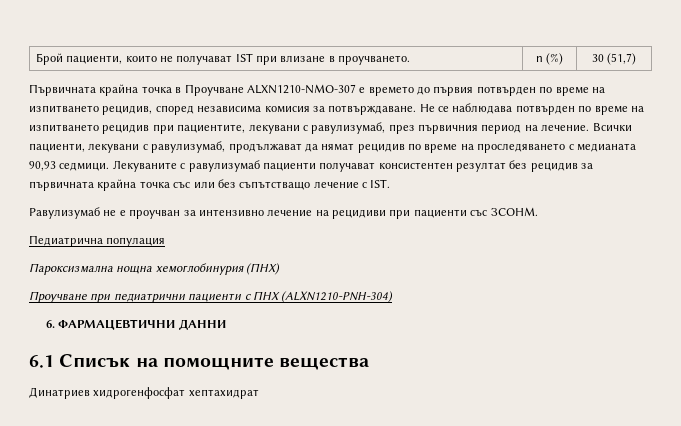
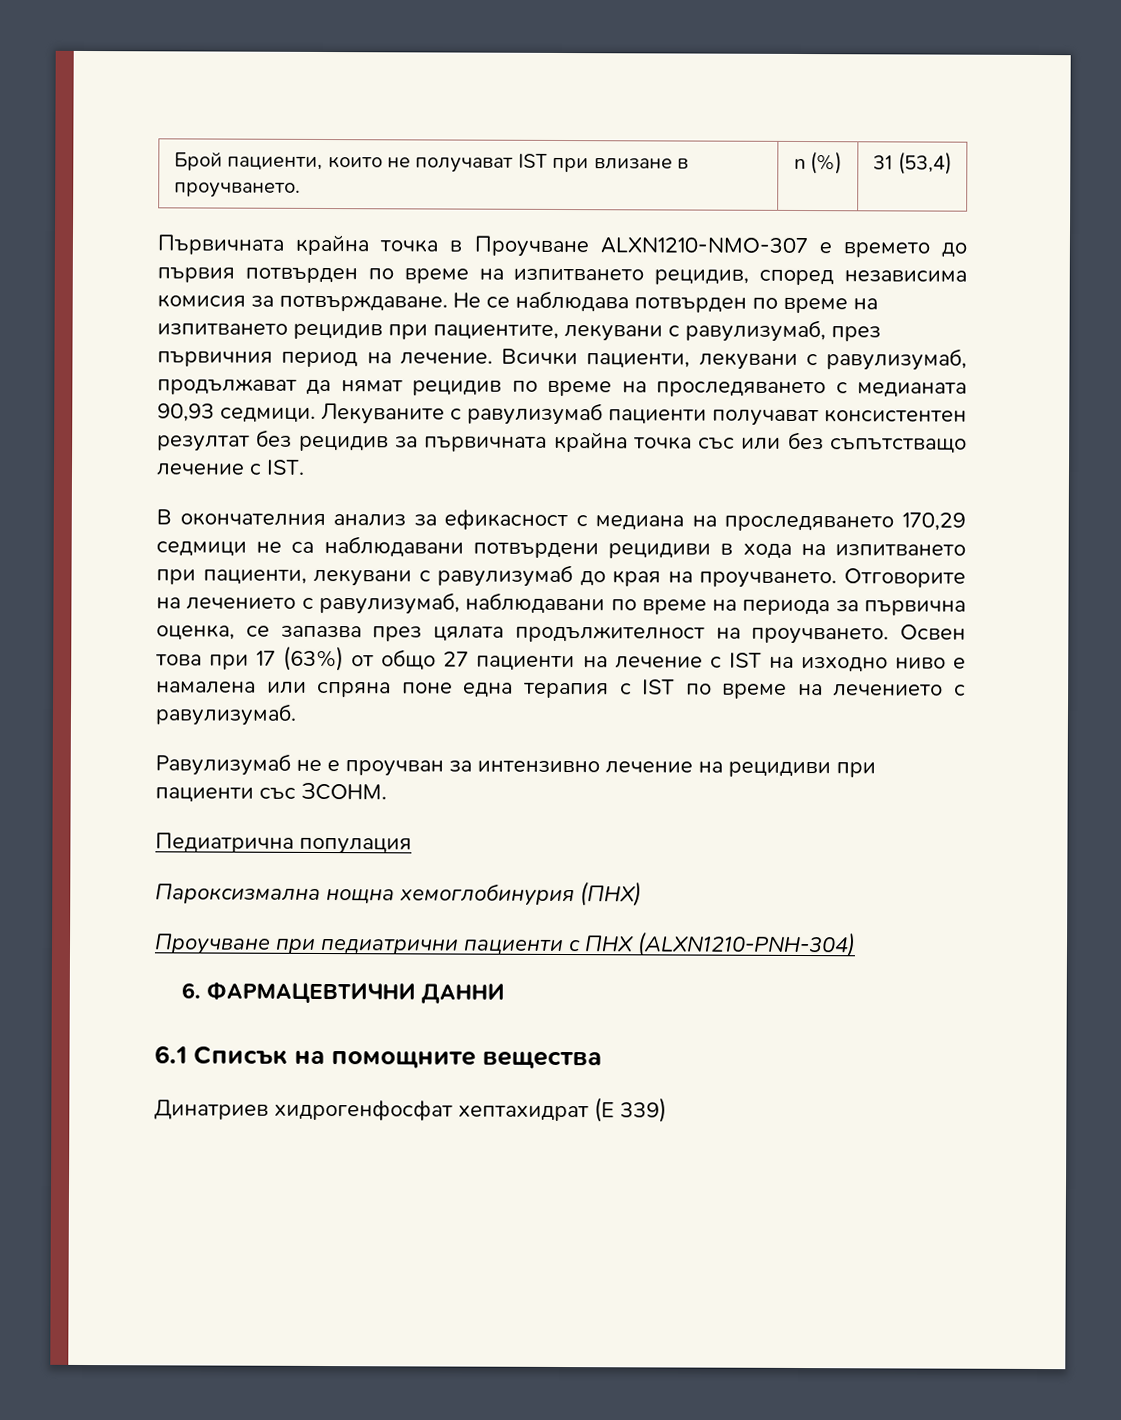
- Брой пациенти, които не получават IST при влизане в проучването. | n (%) | 30 (51,7)
+ Брой пациенти, които не получават IST при влизане в проучването. | n (%) | 31 (53,4)
+ В окончателния анализ за ефикасност с медиана на проследяването 170,29 седмици не са наблюдавани потвърдени рецидиви в хода на изпитването при пациенти, лекувани с равулизумаб до края на проучването. Отговорите на лечението с равулизумаб, наблюдавани по време на периода за първична оценка, се запазва през цялата продължителност на проучването. Освен това при 17 (63%) от общо 27 пациенти на лечение с IST на изходно ниво е намалена или спряна поне една терапия с IST по време на лечението с равулизумаб.
- Динатриев хидрогенфосфат хептахидрат
+ Динатриев хидрогенфосфат хептахидрат (E 339)

